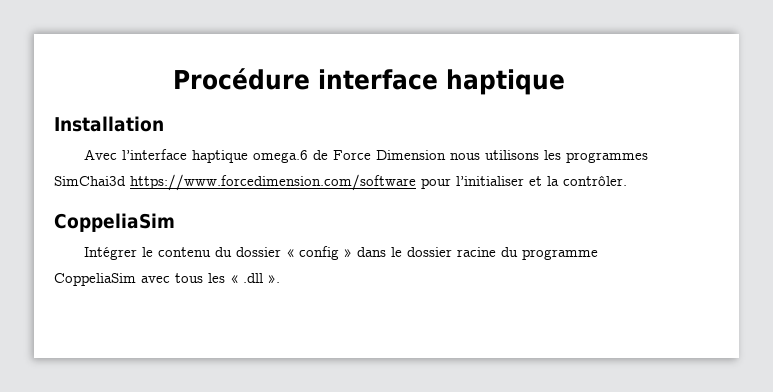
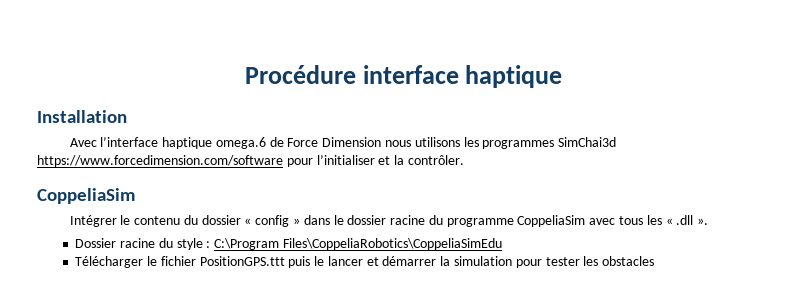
+ Dossier racine du style : C:\Program Files\CoppeliaRobotics\CoppeliaSimEdu
+ Télécharger le fichier PositionGPS.ttt puis le lancer et démarrer la simulation pour tester les obstacles

